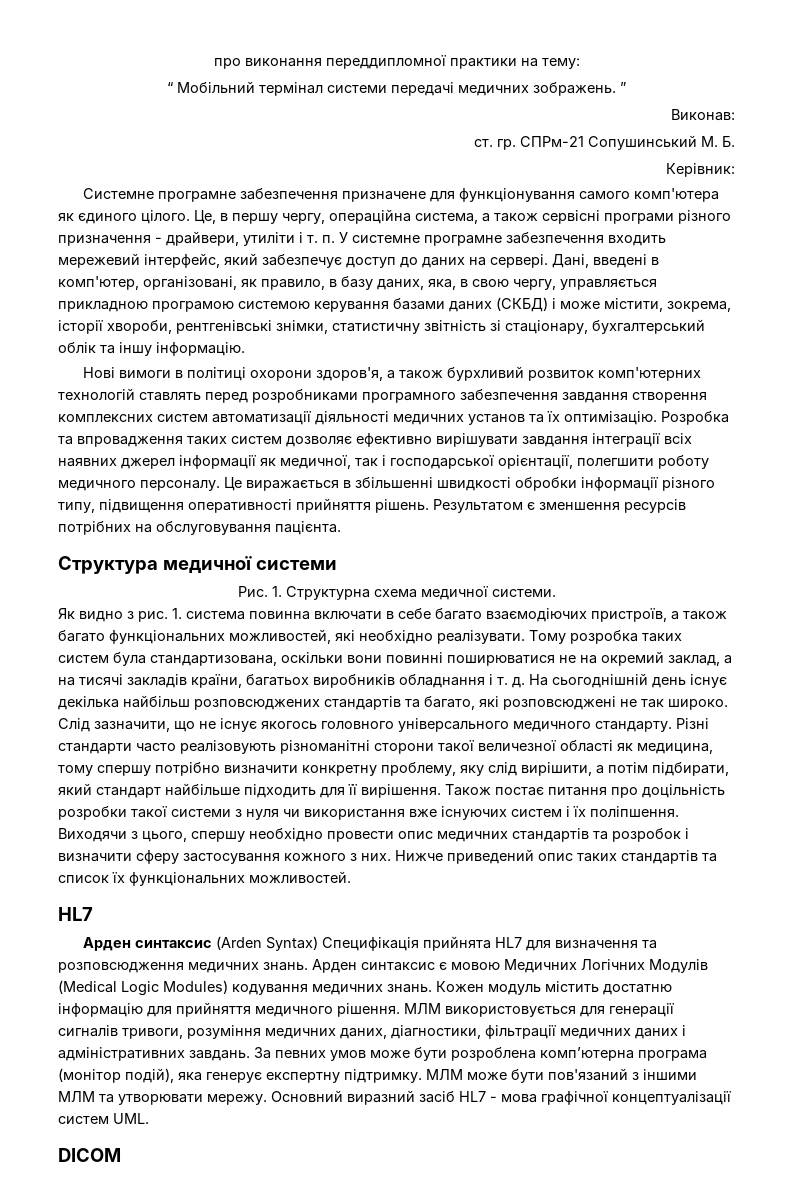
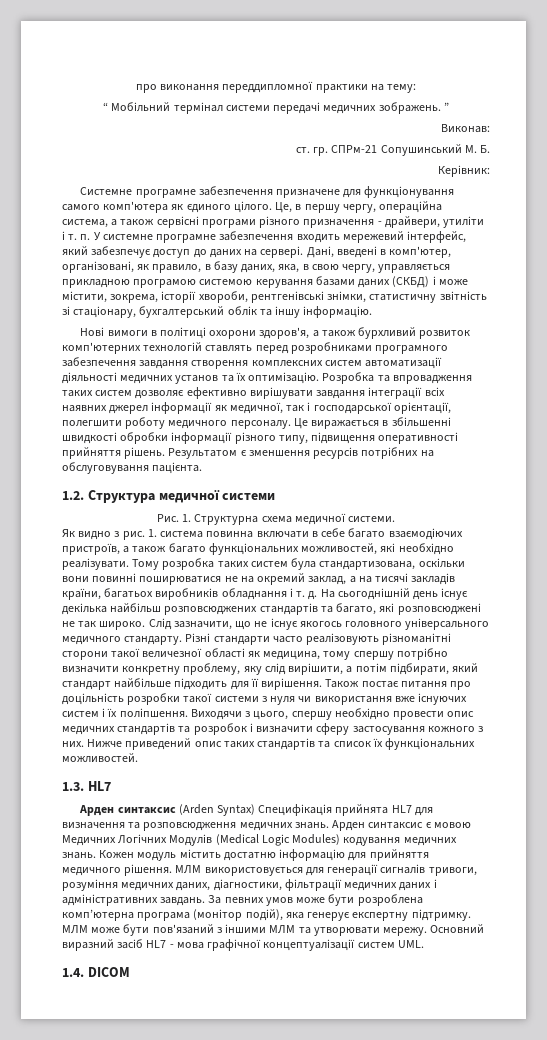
- Структура медичної системи
+ 1.2. Структура медичної системи
  Нижче приведений опис таких стандартів та список їх функціональних можливостей.
- HL7
+ 1.3. HL7
- DICOM
+ 1.4. DICOM

